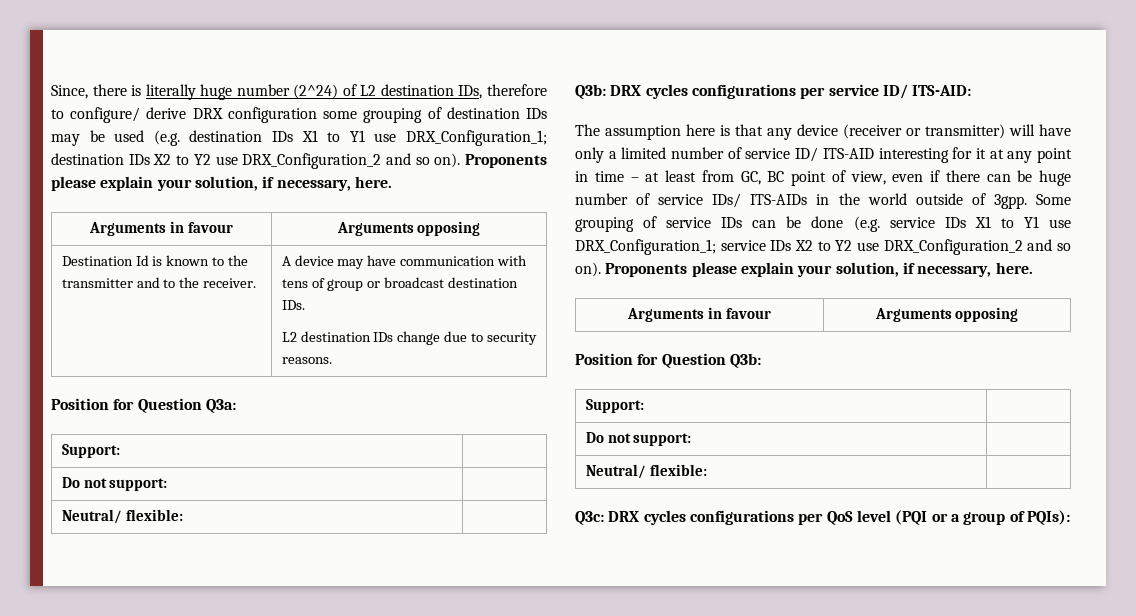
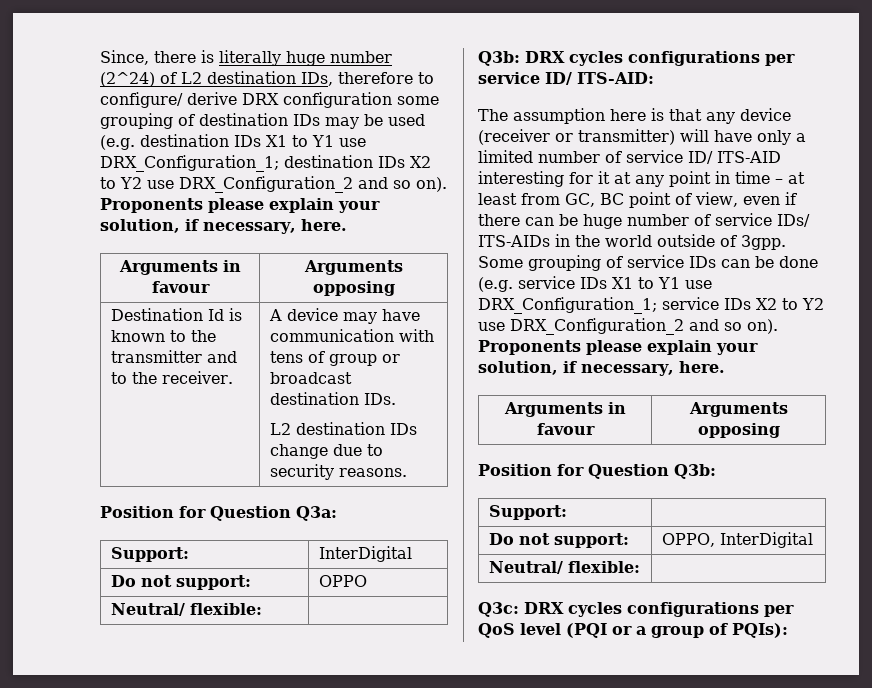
  Position for Question Q3a:
- Support: |
- Do not support: |
+ Support: | InterDigital
+ Do not support: | OPPO
  Position for Question Q3b:
  Support: |
- Do not support: |
+ Do not support: | OPPO, InterDigital

